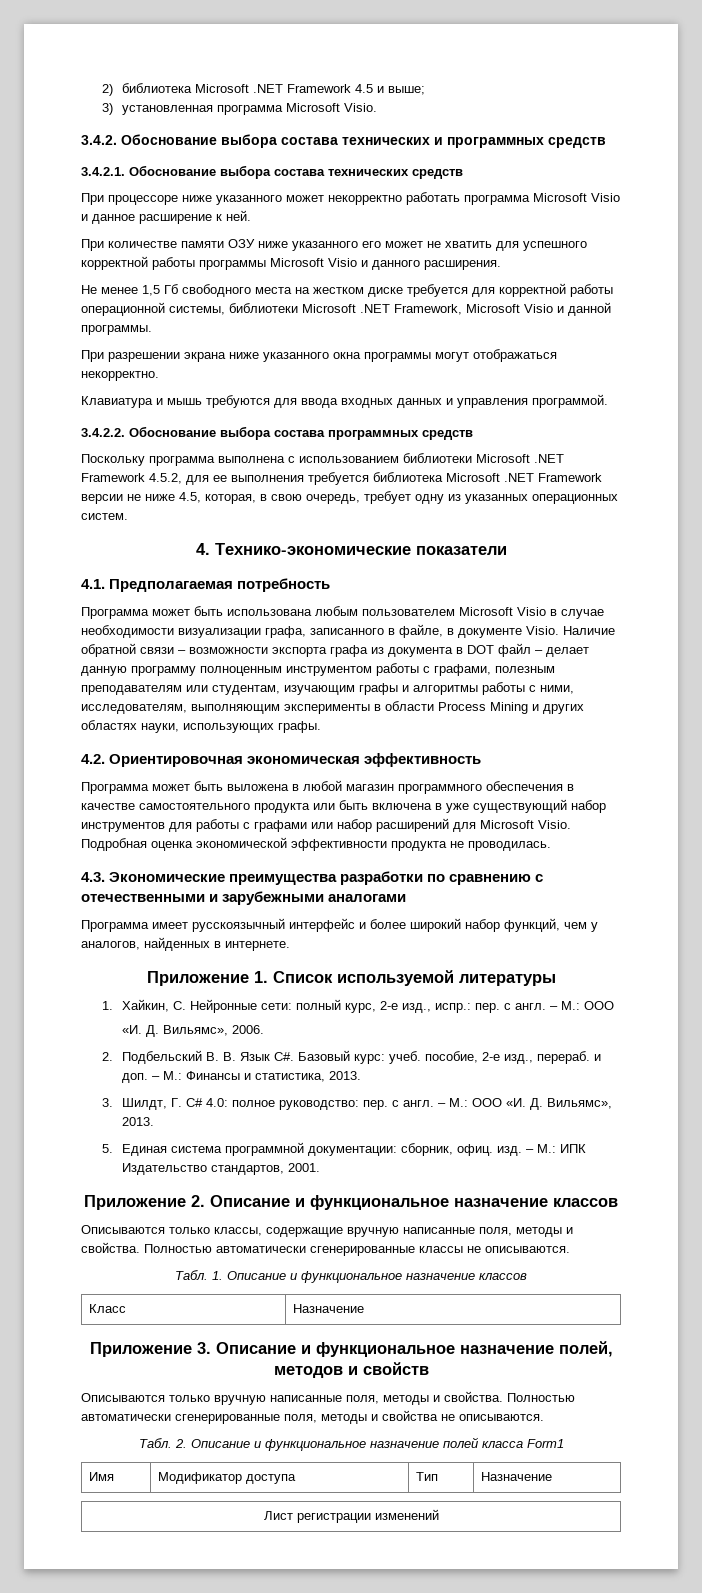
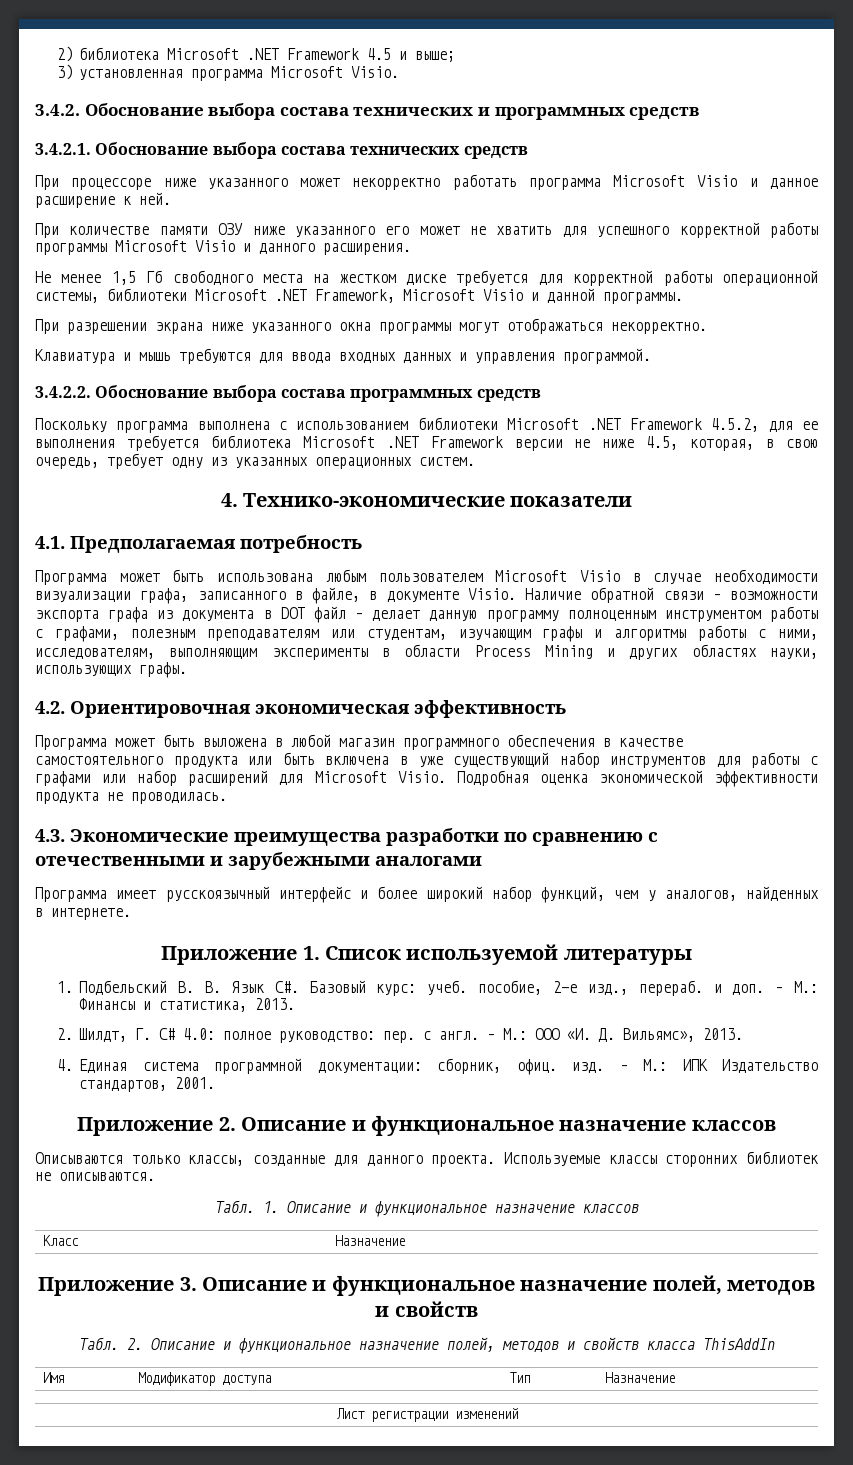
- 1. Хайкин, С. Нейронные сети: полный курс, 2-е изд., испр.: пер. с англ. – М.: ООО
- «И. Д. Вильямс», 2006.
- 2. Подбельский В. В. Язык C#. Базовый курс: учеб. пособие, 2-е изд., перераб. и доп.
+ 1. Подбельский В. В. Язык C#. Базовый курс: учеб. пособие, 2-е изд., перераб. и доп.
- 3. Шилдт, Г. C# 4.0: полное руководство: пер. с англ.
+ 2. Шилдт, Г. C# 4.0: полное руководство: пер. с англ.
- 5. Единая система программной документации: сборник, офиц. изд.
+ 4. Единая система программной документации: сборник, офиц. изд.
- Описываются только классы, содержащие вручную написанные поля, методы и свойства. Полностью автоматически сгенерированные классы не описываются.
+ Описываются только классы, созданные для данного проекта. Используемые классы сторонних библиотек не описываются.
- Описываются только вручную написанные поля, методы и свойства. Полностью автоматически сгенерированные поля, методы и свойства не описываются.
- 2. Описание и функциональное назначение полей класса Form1
+ 2. Описание и функциональное назначение полей, методов и свойств класса ThisAddIn

